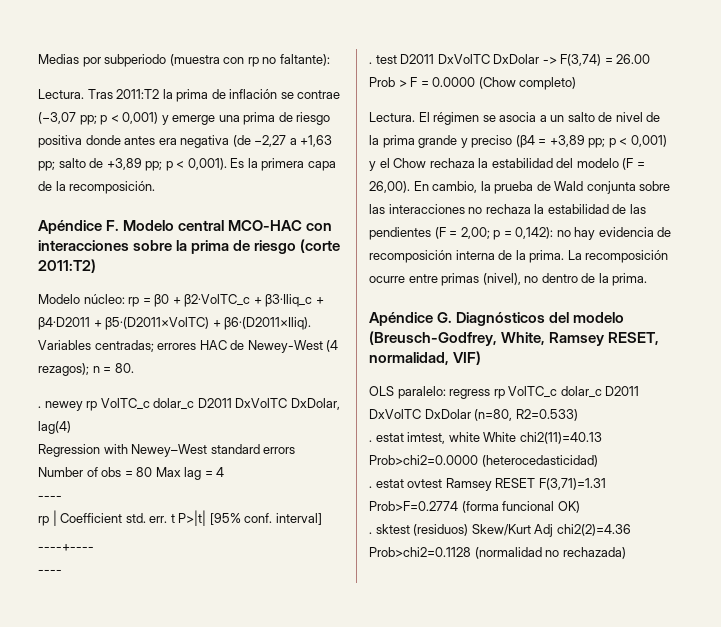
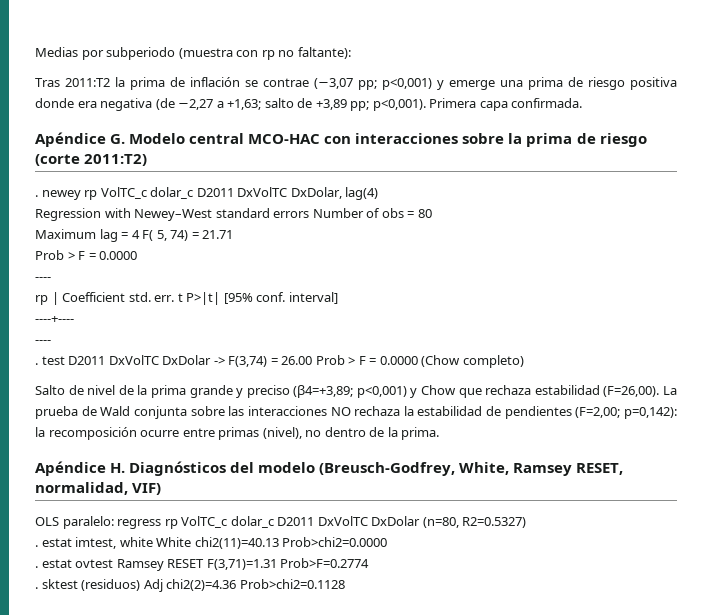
  Medias por subperiodo (muestra con rp no faltante):
- Lectura. Tras 2011:T2 la prima de inflación se contrae (−3,07 pp; p < 0,001) y emerge una prima de riesgo positiva donde antes era negativa (de −2,27 a +1,63 pp; salto de +3,89 pp; p < 0,001). Es la primera capa de la recomposición.
- Apéndice F. Modelo central MCO-HAC con interacciones sobre la prima de riesgo (corte 2011:T2)
+ Tras 2011:T2 la prima de inflación se contrae (−3,07 pp; p<0,001) y emerge una prima de riesgo positiva donde era negativa (de −2,27 a +1,63; salto de +3,89 pp; p<0,001). Primera capa confirmada.
+ Apéndice G. Modelo central MCO-HAC con interacciones sobre la prima de riesgo (corte 2011:T2)
- Modelo núcleo: rp = β0 + β2·VolTC_c + β3·Iliq_c + β4·D2011 + β5·(D2011×VolTC) + β6·(D2011×Iliq). Variables centradas; errores HAC de Newey-West (4 rezagos); n = 80.
- Regression with Newey–West standard errors Number of obs = 80 Max lag = 4
+ Regression with Newey–West standard errors Number of obs = 80
+ Maximum lag = 4 F( 5, 74) = 21.71
+ Prob > F = 0.0000
- Lectura. El régimen se asocia a un salto de nivel de la prima grande y preciso (β4 = +3,89 pp; p < 0,001) y el Chow rechaza la estabilidad del modelo (F = 26,00). En cambio, la prueba de Wald conjunta sobre las interacciones no rechaza la estabilidad de las pendientes (F = 2,00; p = 0,142): no hay evidencia de recomposición interna de la prima. La recomposición ocurre entre primas (nivel), no dentro de la prima.
+ Salto de nivel de la prima grande y preciso (β4=+3,89; p<0,001) y Chow que rechaza estabilidad (F=26,00). La prueba de Wald conjunta sobre las interacciones NO rechaza la estabilidad de pendientes (F=2,00; p=0,142): la recomposición ocurre entre primas (nivel), no dentro de la prima.
- Apéndice G. Diagnósticos del modelo (Breusch-Godfrey, White, Ramsey RESET, normalidad, VIF)
+ Apéndice H. Diagnósticos del modelo (Breusch-Godfrey, White, Ramsey RESET, normalidad, VIF)
- OLS paralelo: regress rp VolTC_c dolar_c D2011 DxVolTC DxDolar (n=80, R2=0.533)
+ OLS paralelo: regress rp VolTC_c dolar_c D2011 DxVolTC DxDolar (n=80, R2=0.5327)
- . estat imtest, white White chi2(11)=40.13 Prob>chi2=0.0000 (heterocedasticidad)
+ . estat imtest, white White chi2(11)=40.13 Prob>chi2=0.0000
- . estat ovtest Ramsey RESET F(3,71)=1.31 Prob>F=0.2774 (forma funcional OK)
+ . estat ovtest Ramsey RESET F(3,71)=1.31 Prob>F=0.2774
- . sktest (residuos) Skew/Kurt Adj chi2(2)=4.36 Prob>chi2=0.1128 (normalidad no rechazada)
+ . sktest (residuos) Adj chi2(2)=4.36 Prob>chi2=0.1128

